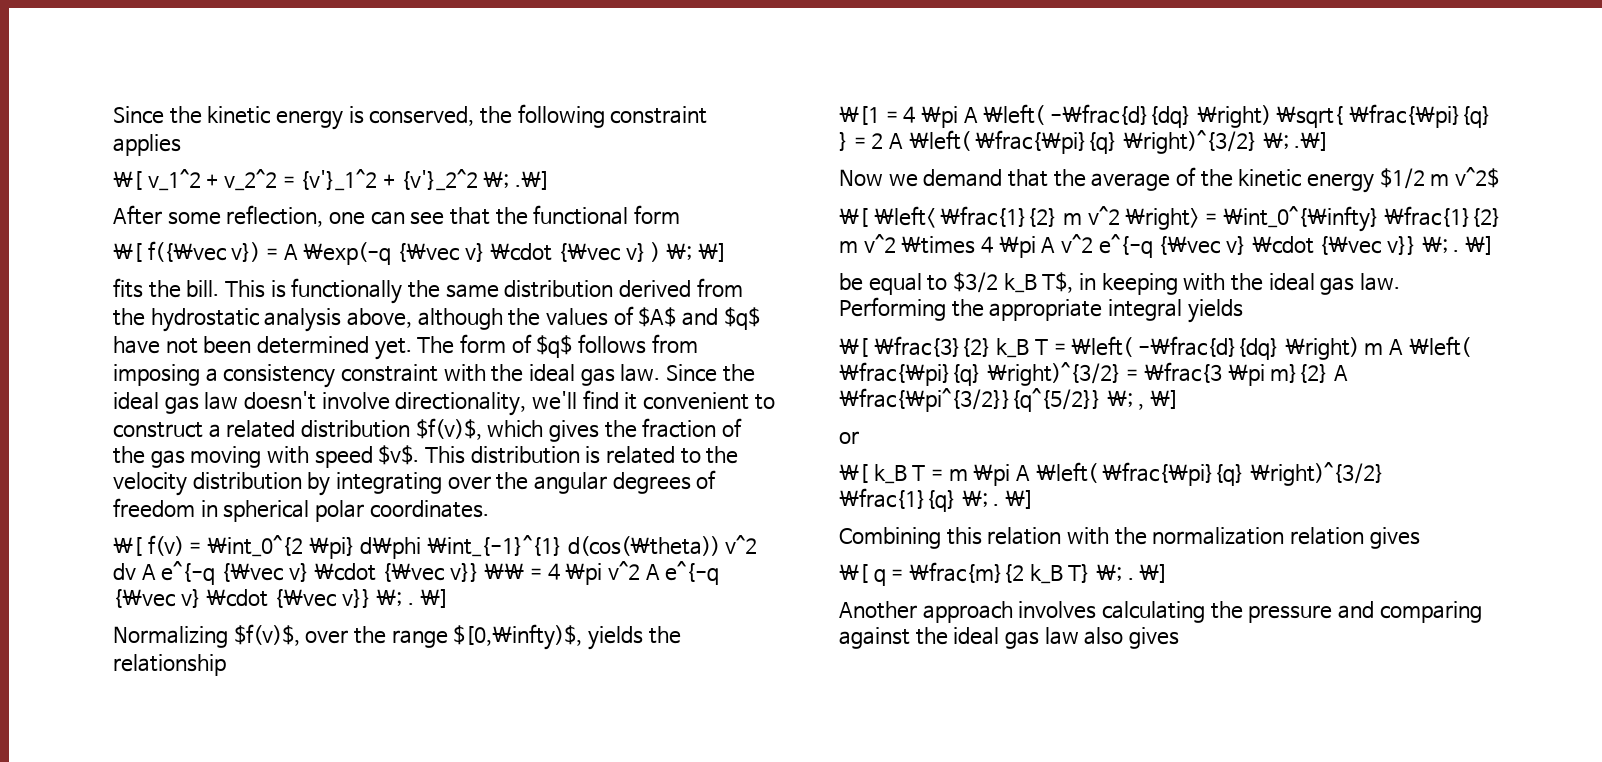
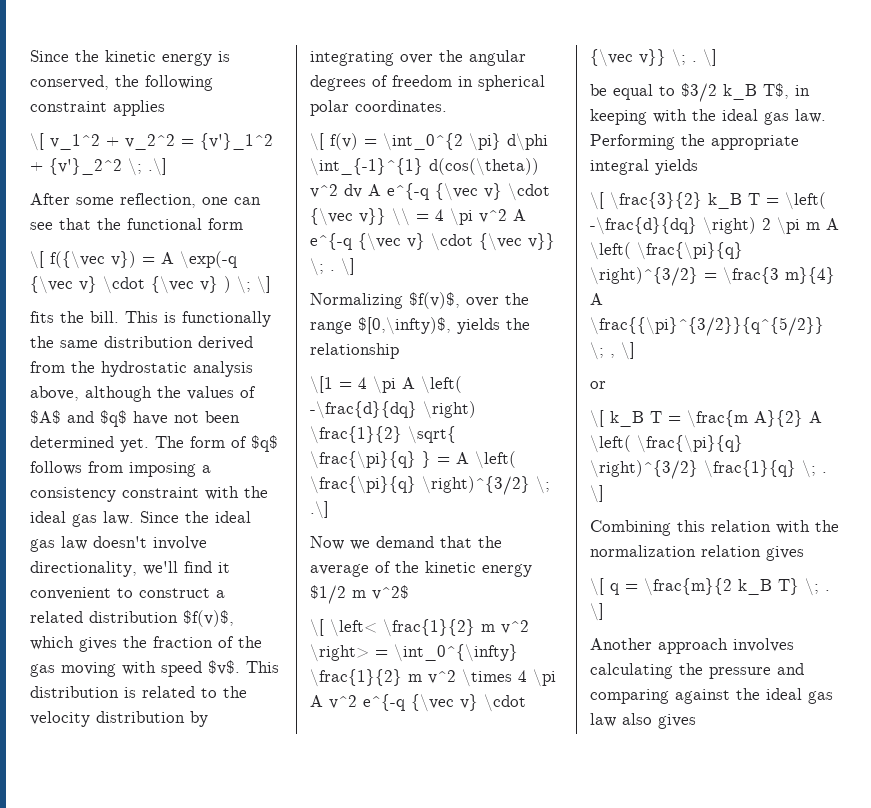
- \[1 = 4 \pi A \left( -\frac{d}{dq} \right) \sqrt{ \frac{\pi}{q} } = 2 A \left( \frac{\pi}{q} \right)^{3/2} \; .\]
+ \[1 = 4 \pi A \left( -\frac{d}{dq} \right) \frac{1}{2} \sqrt{ \frac{\pi}{q} } = A \left( \frac{\pi}{q} \right)^{3/2} \; .\]
- \[ \frac{3}{2} k_B T = \left( -\frac{d}{dq} \right) m A \left( \frac{\pi}{q} \right)^{3/2} = \frac{3 \pi m}{2} A \frac{\pi^{3/2}}{q^{5/2}} \; , \]
+ \[ \frac{3}{2} k_B T = \left( -\frac{d}{dq} \right) 2 \pi m A \left( \frac{\pi}{q} \right)^{3/2} = \frac{3 m}{4} A \frac{{\pi}^{3/2}}{q^{5/2}} \; , \]
- \[ k_B T = m \pi A \left( \frac{\pi}{q} \right)^{3/2} \frac{1}{q} \; .
+ \[ k_B T = \frac{m A}{2} A \left( \frac{\pi}{q} \right)^{3/2} \frac{1}{q} \; .

